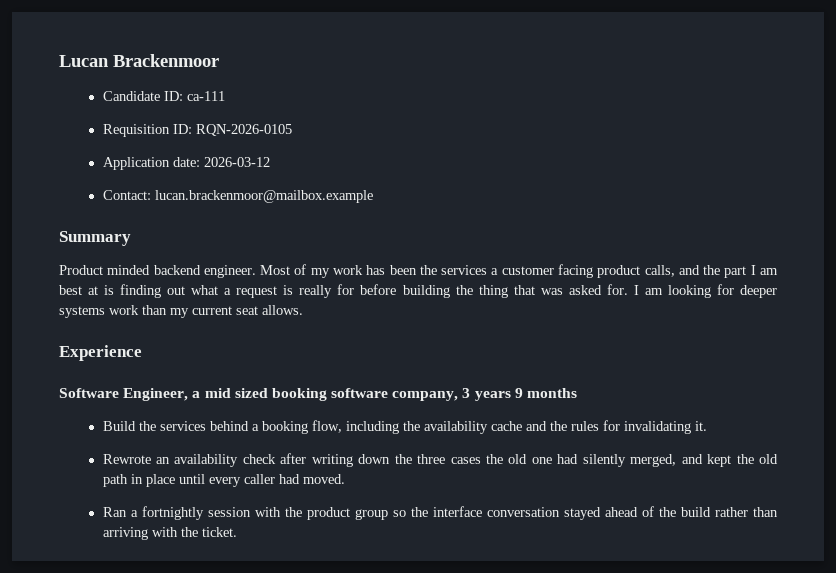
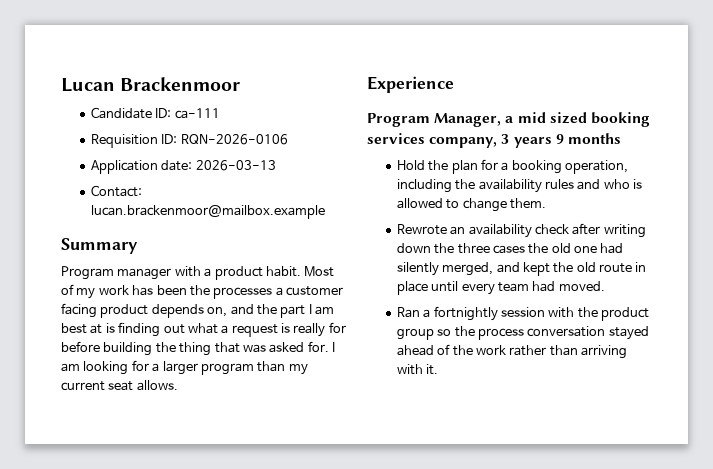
- Requisition ID: RQN-2026-0105
+ Requisition ID: RQN-2026-0106
- Application date: 2026-03-12
+ Application date: 2026-03-13
- Product minded backend engineer.
+ Program manager with a product habit.
- Most of my work has been the services a customer facing product calls, and the part I am best at is finding out what a request is really for before building the thing that was asked for.
+ Most of my work has been the processes a customer facing product depends on, and the part I am best at is finding out what a request is really for before building the thing that was asked for.
- I am looking for deeper systems work than my current seat allows.
+ I am looking for a larger program than my current seat allows.
- Software Engineer, a mid sized booking software company, 3 years 9 months
+ Program Manager, a mid sized booking services company, 3 years 9 months
- Build the services behind a booking flow, including the availability cache and the rules for invalidating it.
+ Hold the plan for a booking operation, including the availability rules and who is allowed to change them.
- Rewrote an availability check after writing down the three cases the old one had silently merged, and kept the old path in place until every caller had moved.
+ Rewrote an availability check after writing down the three cases the old one had silently merged, and kept the old route in place until every team had moved.
- Ran a fortnightly session with the product group so the interface conversation stayed ahead of the build rather than arriving with the ticket.
+ Ran a fortnightly session with the product group so the process conversation stayed ahead of the work rather than arriving with it.

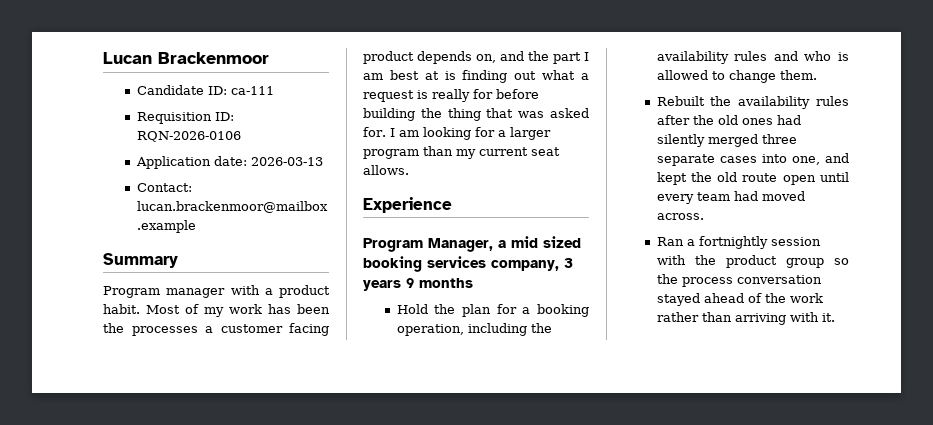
- Rewrote an availability check after writing down the three cases the old one had silently merged, and kept the old route in place until every team had moved.
+ Rebuilt the availability rules after the old ones had silently merged three separate cases into one, and kept the old route open until every team had moved across.

